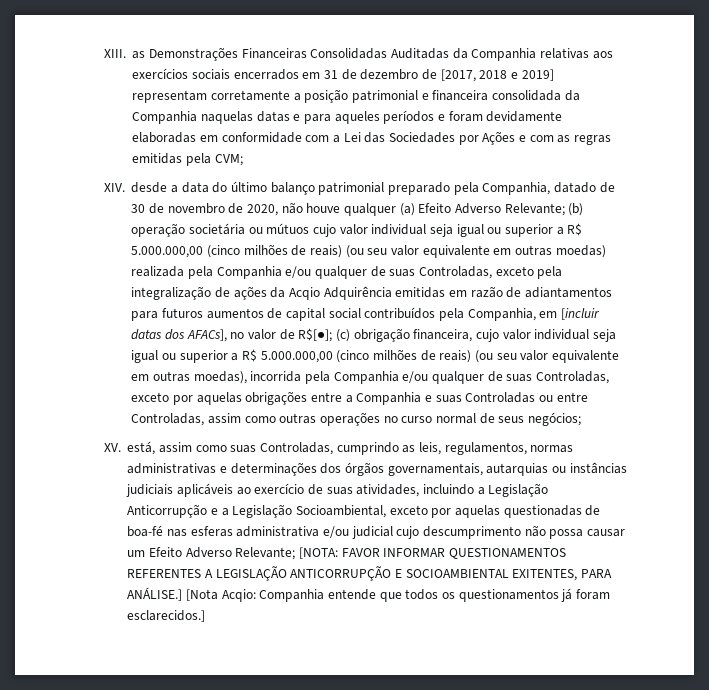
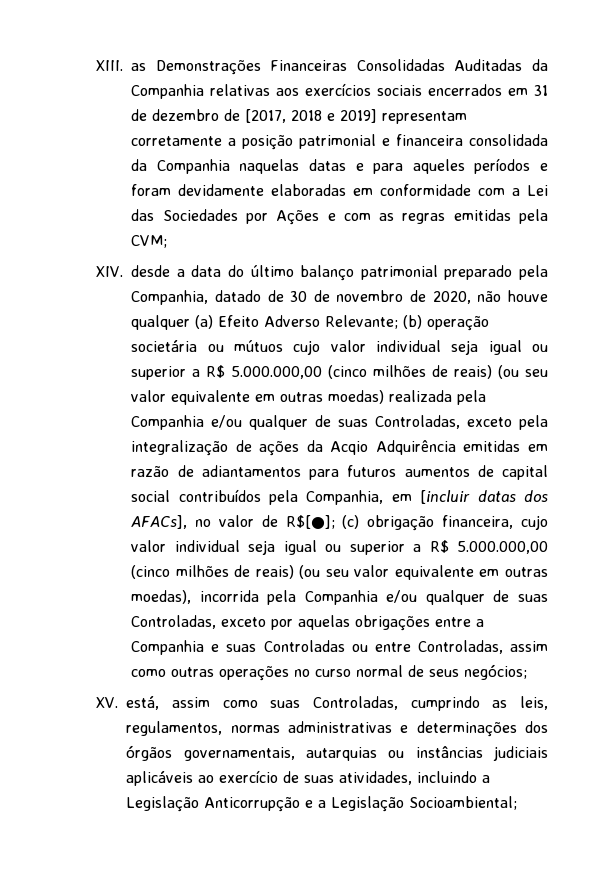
- XV. está, assim como suas Controladas, cumprindo as leis, regulamentos, normas administrativas e determinações dos órgãos governamentais, autarquias ou instâncias judiciais aplicáveis ao exercício de suas atividades, incluindo a Legislação Anticorrupção e a Legislação Socioambiental, exceto por aquelas questionadas de boa-fé nas esferas administrativa e/ou judicial cujo descumprimento não possa causar um Efeito Adverso Relevante; [NOTA: FAVOR INFORMAR QUESTIONAMENTOS REFERENTES A LEGISLAÇÃO ANTICORRUPÇÃO E SOCIOAMBIENTAL EXITENTES, PARA ANÁLISE.] [Nota Acqio: Companhia entende que todos os questionamentos já foram esclarecidos.]
+ XV. está, assim como suas Controladas, cumprindo as leis, regulamentos, normas administrativas e determinações dos órgãos governamentais, autarquias ou instâncias judiciais aplicáveis ao exercício de suas atividades, incluindo a Legislação Anticorrupção e a Legislação Socioambiental;

